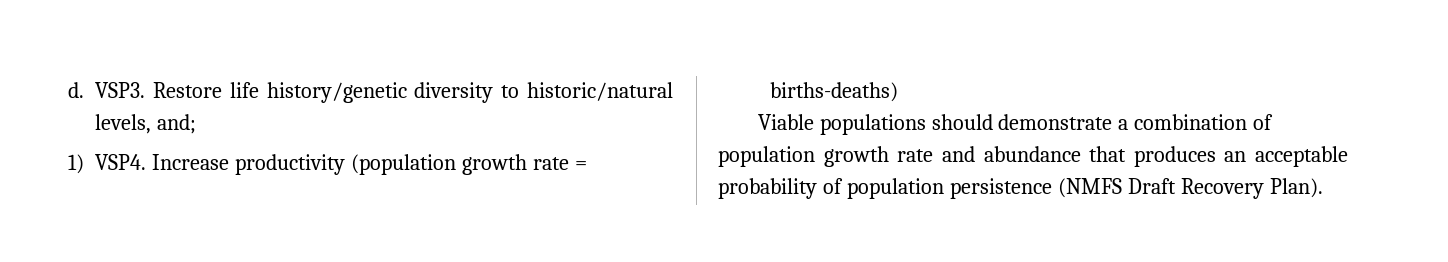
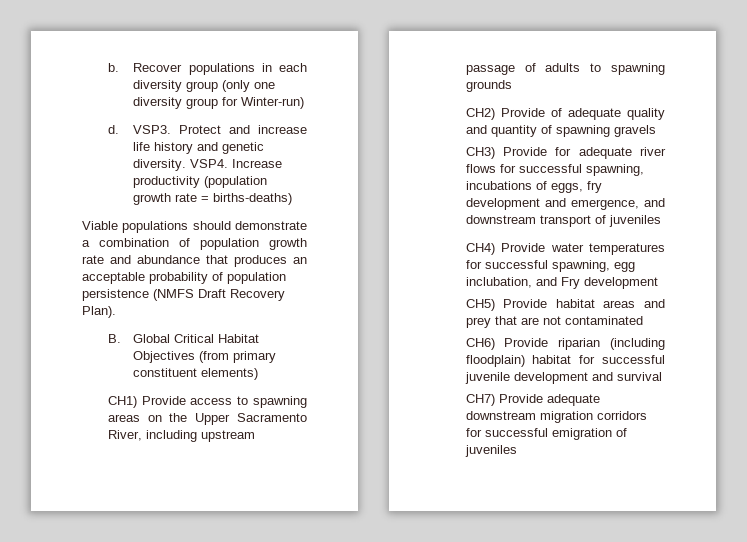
- d. VSP3. Restore life history/genetic diversity to historic/natural levels, and;
- 1) VSP4.
+ b. Recover populations in each diversity group (only one diversity group for Winter-run)
+ d. VSP3. Protect and increase life history and genetic diversity. VSP4.
+ B. Global Critical Habitat Objectives (from primary constituent elements)
+ CH1) Provide access to spawning areas on the Upper Sacramento River, including upstream passage of adults to spawning grounds
+ CH2) Provide of adequate quality and quantity of spawning gravels
+ CH3) Provide for adequate river flows for successful spawning, incubations of eggs, fry development and emergence, and downstream transport of juveniles
+ CH4) Provide water temperatures for successful spawning, egg inclubation, and Fry development
+ CH5) Provide habitat areas and prey that are not contaminated
+ CH6) Provide riparian (including floodplain) habitat for successful juvenile development and survival
+ CH7) Provide adequate downstream migration corridors for successful emigration of juveniles

